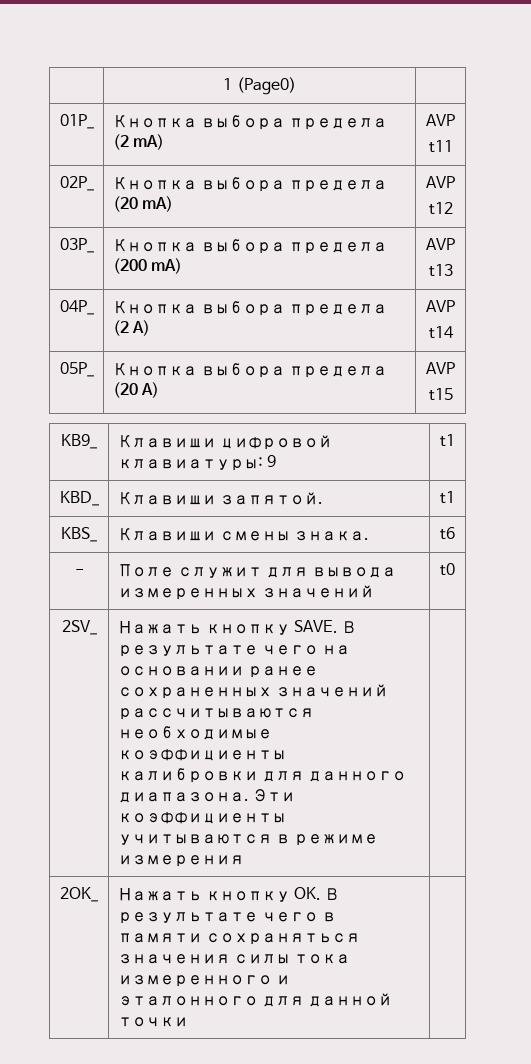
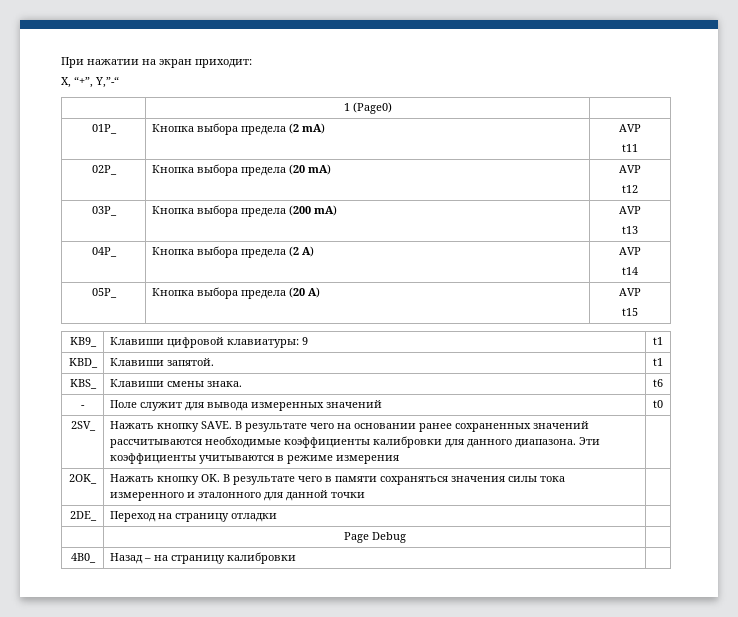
+ При нажатии на экран приходит:
+ X, “+”, Y,”-“
+ 2DE_ | Переход на страницу отладки |
+ | Page Debug |
+ 4B0_ | Назад – на страницу калибровки |

